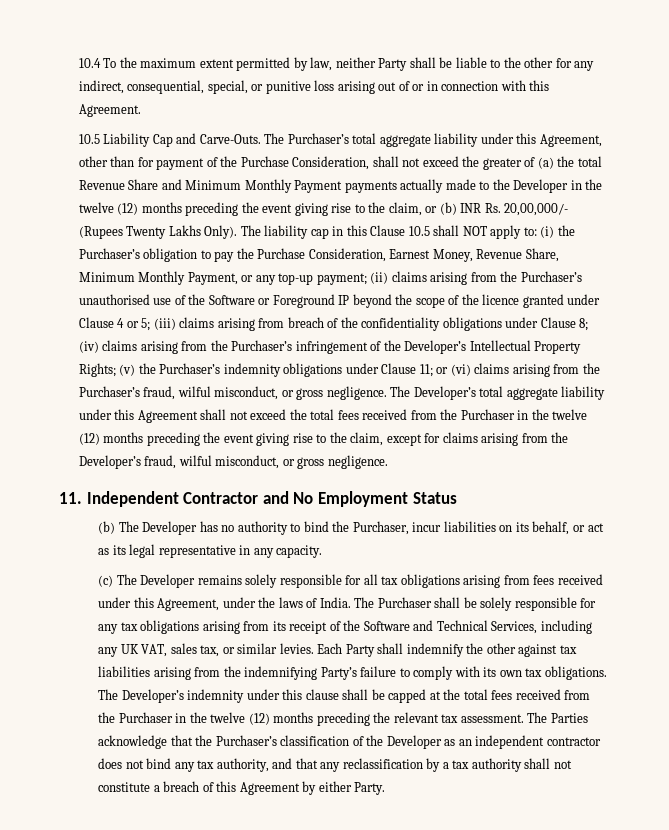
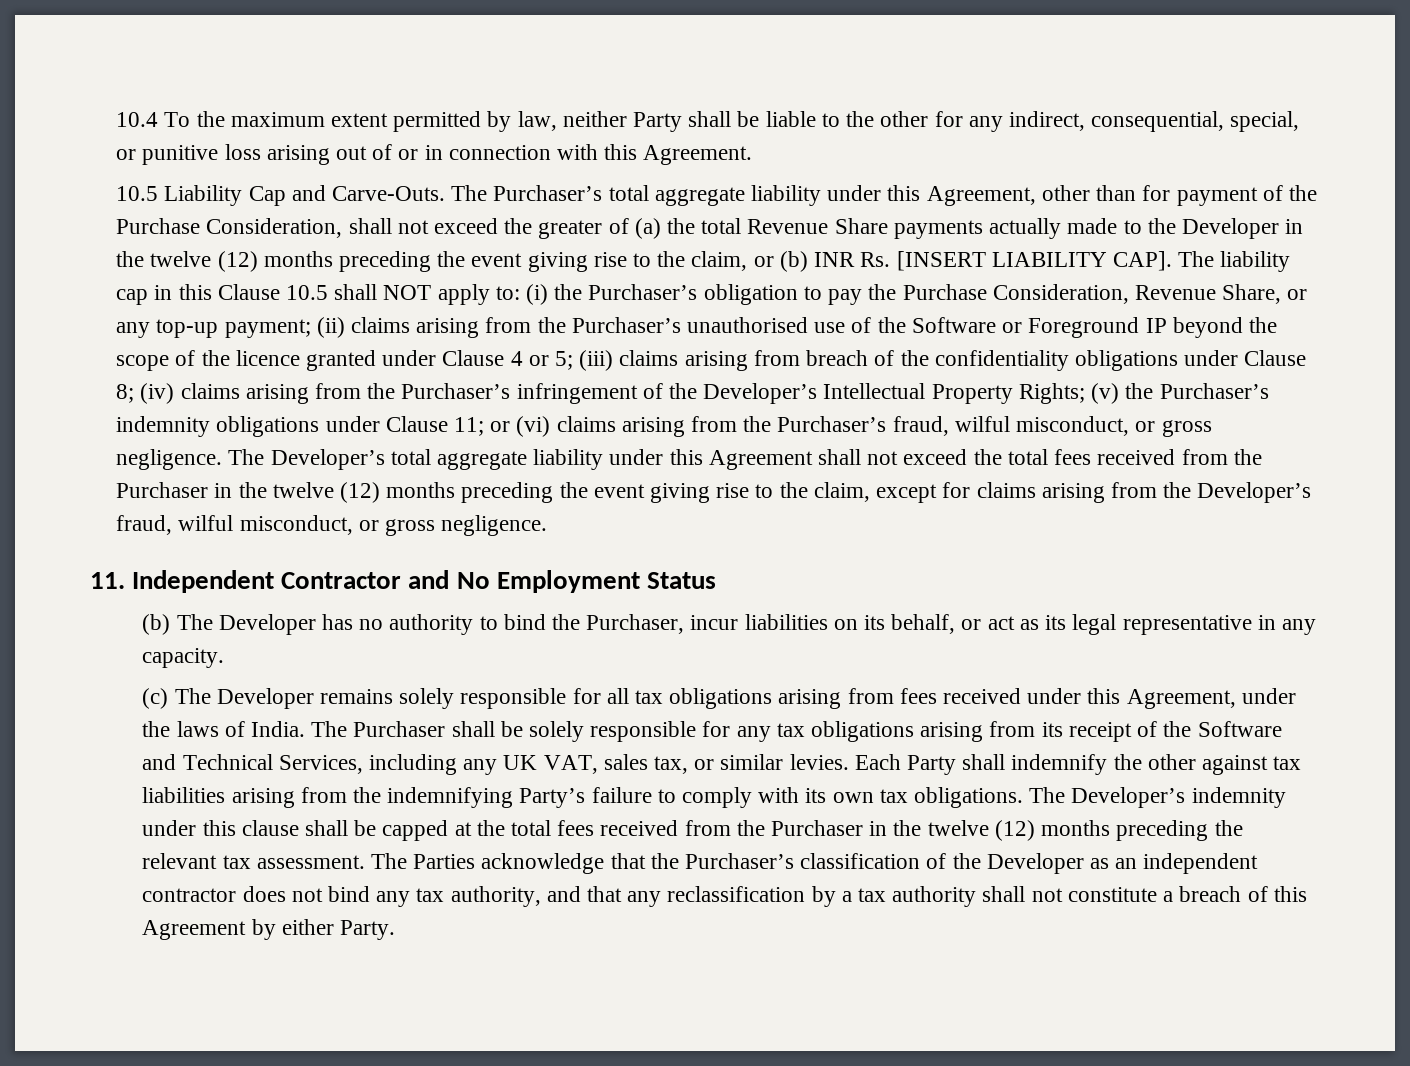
- The Purchaser’s total aggregate liability under this Agreement, other than for payment of the Purchase Consideration, shall not exceed the greater of (a) the total Revenue Share and Minimum Monthly Payment payments actually made to the Developer in the twelve (12) months preceding the event giving rise to the claim, or (b) INR Rs. 20,00,000/- (Rupees Twenty Lakhs Only).
+ The Purchaser’s total aggregate liability under this Agreement, other than for payment of the Purchase Consideration, shall not exceed the greater of (a) the total Revenue Share payments actually made to the Developer in the twelve (12) months preceding the event giving rise to the claim, or (b) INR Rs. [INSERT LIABILITY CAP].
- (i) the Purchaser’s obligation to pay the Purchase Consideration, Earnest Money, Revenue Share, Minimum Monthly Payment, or any top-up payment;
+ (i) the Purchaser’s obligation to pay the Purchase Consideration, Revenue Share, or any top-up payment;

